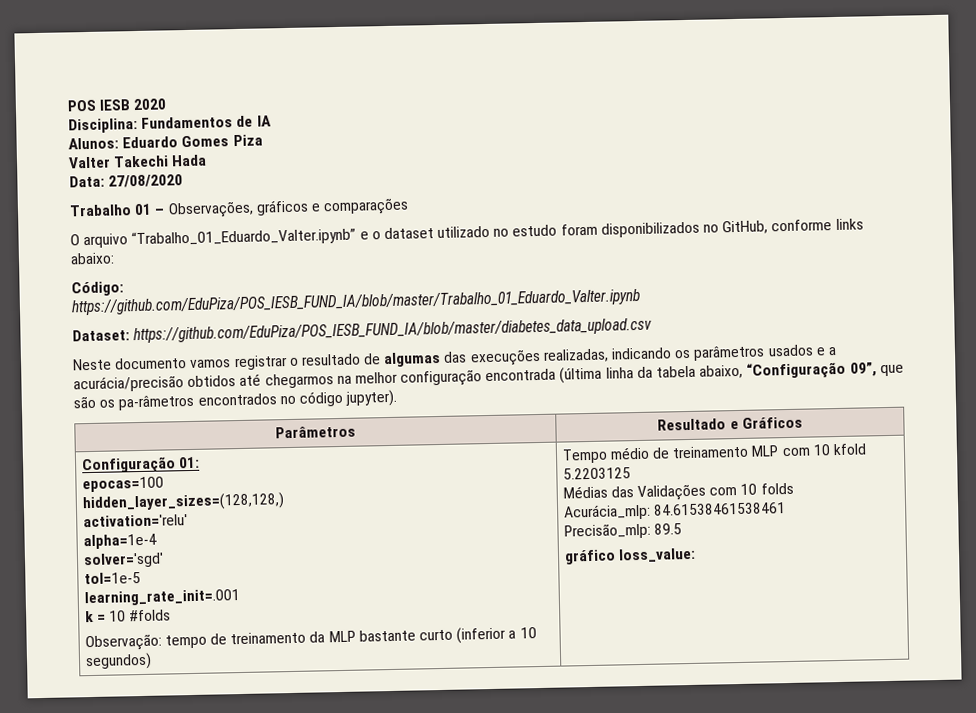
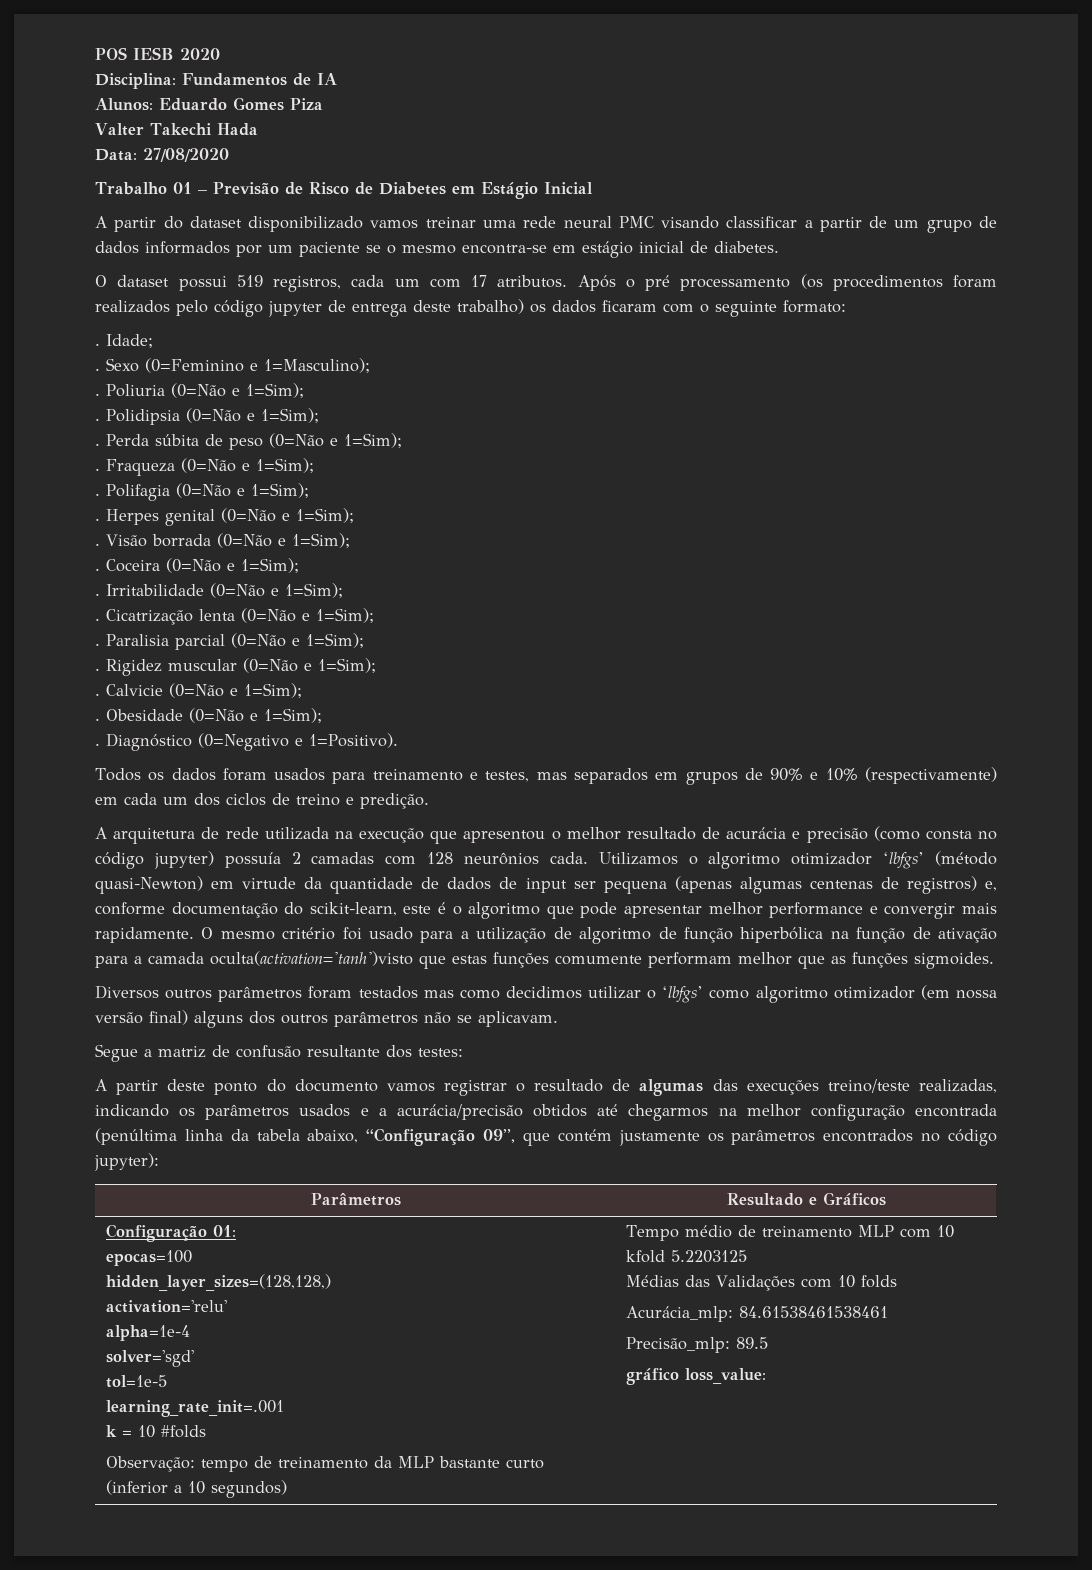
- Trabalho 01 – Observações, gráficos e comparações
- O arquivo “Trabalho_01_Eduardo_Valter.ipynb” e o dataset utilizado no estudo foram disponibilizados no GitHub, conforme links abaixo:
- Código:
- https://github.com/EduPiza/POS_IESB_FUND_IA/blob/master/Trabalho_01_Eduardo_Valter.ipynb
- Dataset: https://github.com/EduPiza/POS_IESB_FUND_IA/blob/master/diabetes_data_upload.csv
- Neste documento vamos registrar o resultado de algumas das execuções realizadas, indicando os parâmetros usados e a acurácia/precisão obtidos até chegarmos na melhor configuração encontrada (última linha da tabela abaixo, “Configuração 09”, que são os pa-râmetros encontrados no código jupyter).
+ Trabalho 01 – Previsão de Risco de Diabetes em Estágio Inicial
+ A partir do dataset disponibilizado vamos treinar uma rede neural PMC visando classificar a partir de um grupo de dados informados por um paciente se o mesmo encontra-se em estágio inicial de diabetes.
+ O dataset possui 519 registros, cada um com 17 atributos. Após o pré processamento (os procedimentos foram realizados pelo código jupyter de entrega deste trabalho) os dados ficaram com o seguinte formato:
+ . Idade;
+ . Sexo (0=Feminino e 1=Masculino);
+ . Poliuria (0=Não e 1=Sim);
+ . Polidipsia (0=Não e 1=Sim);
+ . Perda súbita de peso (0=Não e 1=Sim);
+ . Fraqueza (0=Não e 1=Sim);
+ . Polifagia (0=Não e 1=Sim);
+ . Herpes genital (0=Não e 1=Sim);
+ . Visão borrada (0=Não e 1=Sim);
+ . Coceira (0=Não e 1=Sim);
+ . Irritabilidade (0=Não e 1=Sim);
+ . Cicatrização lenta (0=Não e 1=Sim);
+ . Paralisia parcial (0=Não e 1=Sim);
+ . Rigidez muscular (0=Não e 1=Sim);
+ . Calvicie (0=Não e 1=Sim);
+ . Obesidade (0=Não e 1=Sim);
+ . Diagnóstico (0=Negativo e 1=Positivo).
+ Todos os dados foram usados para treinamento e testes, mas separados em grupos de 90% e 10% (respectivamente) em cada um dos ciclos de treino e predição.
+ A arquitetura de rede utilizada na execução que apresentou o melhor resultado de acurácia e precisão (como consta no código jupyter) possuía 2 camadas com 128 neurônios cada. Utilizamos o algoritmo otimizador ‘lbfgs’ (método quasi-Newton) em virtude da quantidade de dados de input ser pequena (apenas algumas centenas de registros) e, conforme documentação do scikit-learn, este é o algoritmo que pode apresentar melhor performance e convergir mais rapidamente. O mesmo critério foi usado para a utilização de algoritmo de função hiperbólica na função de ativação para a camada oculta(activation='tanh')visto que estas funções comumente performam melhor que as funções sigmoides.
+ Diversos outros parâmetros foram testados mas como decidimos utilizar o ‘lbfgs’ como algoritmo otimizador (em nossa versão final) alguns dos outros parâmetros não se aplicavam.
+ Segue a matriz de confusão resultante dos testes:
+ A partir deste ponto do documento vamos registrar o resultado de algumas das execuções treino/teste realizadas, indicando os parâmetros usados e a acurácia/precisão obtidos até chegarmos na melhor configuração encontrada (penúltima linha da tabela abaixo, “Configuração 09”, que contém justamente os parâmetros encontrados no código jupyter):

